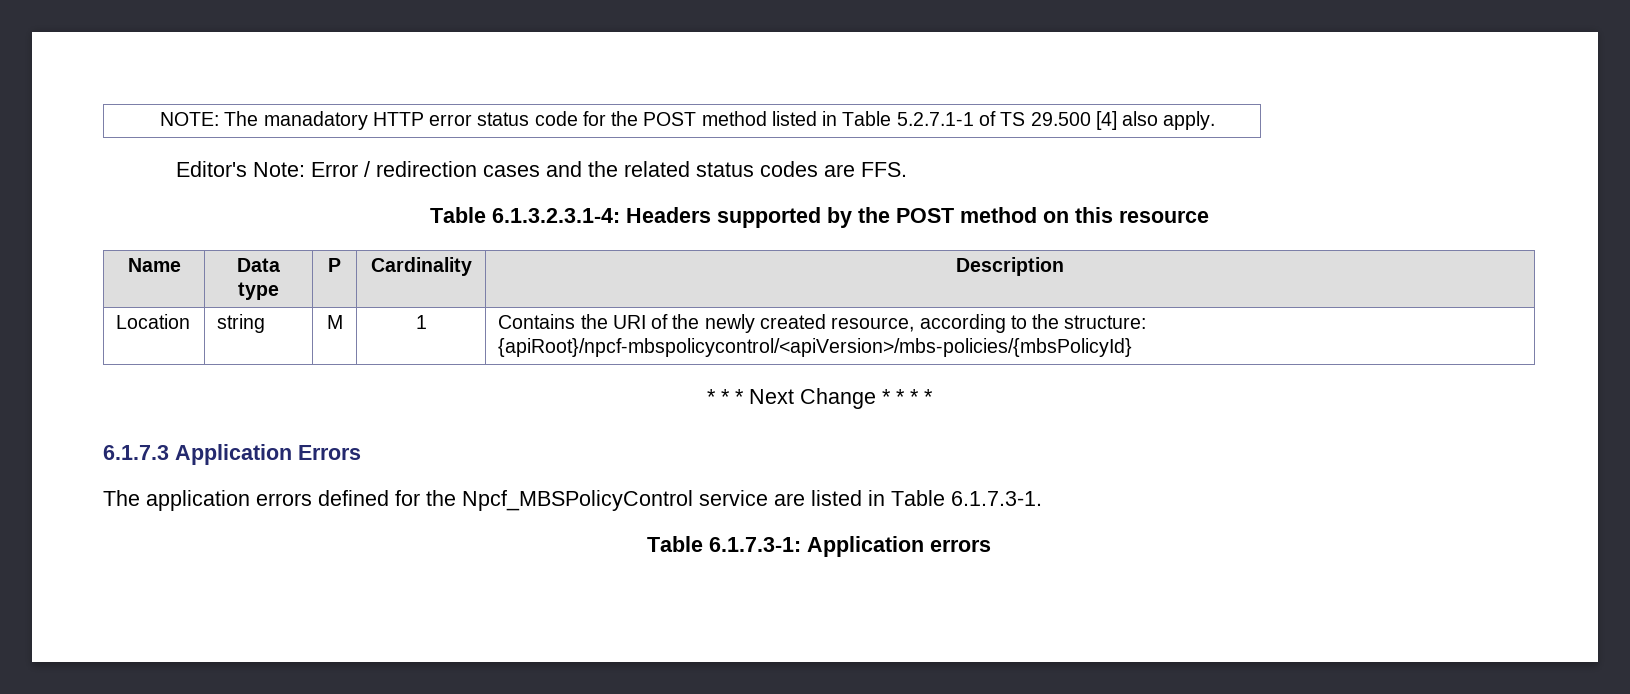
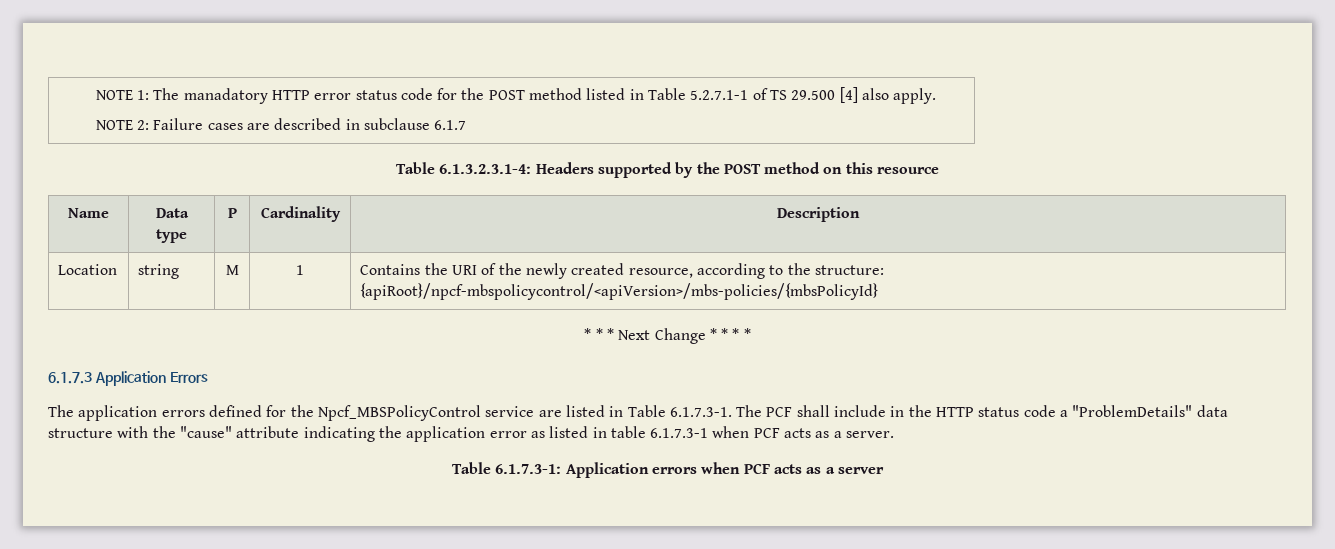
- NOTE: The manadatory HTTP error status code for the POST method listed in Table 5.2.7.1-1 of TS 29.500 [4] also apply.
- Editor's Note: Error / redirection cases and the related status codes are FFS.
+ NOTE 1: The manadatory HTTP error status code for the POST method listed in Table 5.2.7.1-1 of TS 29.500 [4] also apply.
+ NOTE 2: Failure cases are described in subclause 6.1.7
- The application errors defined for the Npcf_MBSPolicyControl service are listed in Table 6.1.7.3-1.
- Table 6.1.7.3-1: Application errors
+ The application errors defined for the Npcf_MBSPolicyControl service are listed in Table 6.1.7.3-1. The PCF shall include in the HTTP status code a "ProblemDetails" data structure with the "cause" attribute indicating the application error as listed in table 6.1.7.3-1 when PCF acts as a server.
+ Table 6.1.7.3-1: Application errors when PCF acts as a server

